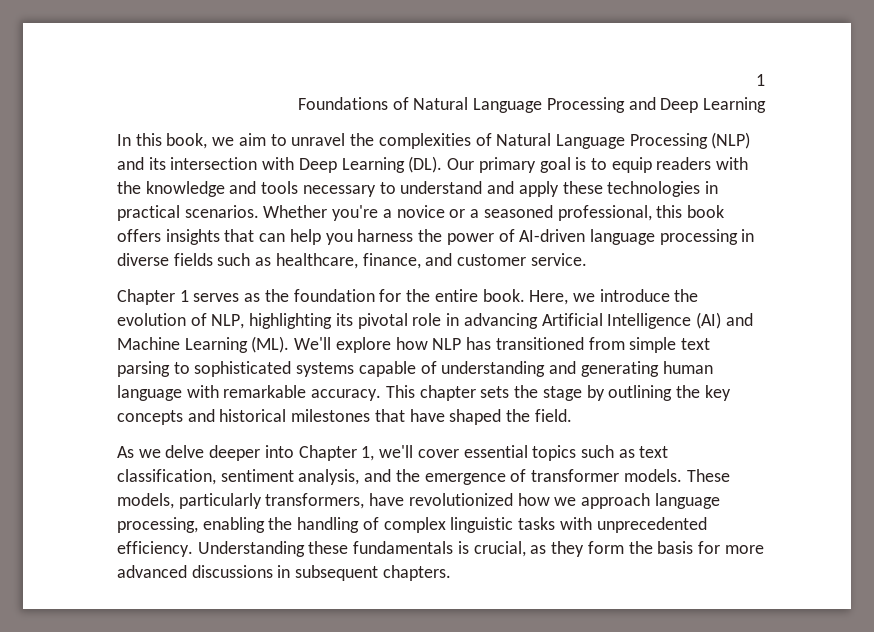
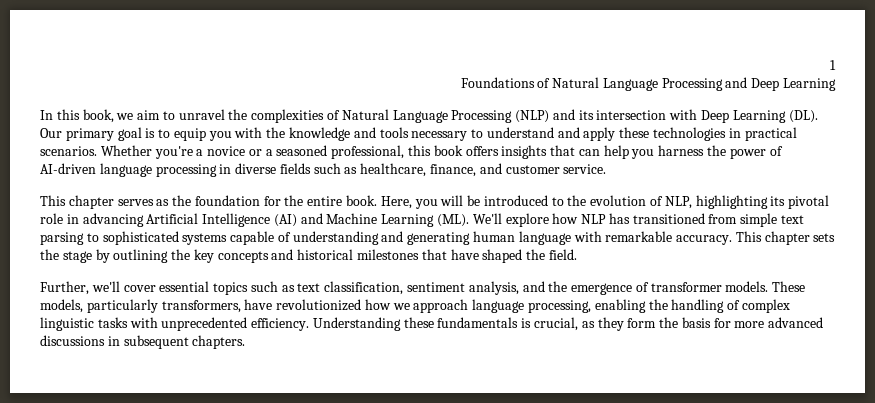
- In this book, we aim to unravel the complexities of Natural Language Processing (NLP) and its intersection with Deep Learning (DL). Our primary goal is to equip readers with the knowledge and tools necessary to understand and apply these technologies in practical scenarios.
+ In this book, we aim to unravel the complexities of Natural Language Processing (NLP) and its intersection with Deep Learning (DL). Our primary goal is to equip you with the knowledge and tools necessary to understand and apply these technologies in practical scenarios.
- Chapter 1 serves as the foundation for the entire book.
+ This chapter serves as the foundation for the entire book.
- Here, we introduce the evolution of NLP, highlighting its pivotal role in advancing Artificial Intelligence (AI) and Machine Learning (ML). We'll explore how NLP has transitioned from simple text parsing to sophisticated systems capable of understanding and generating human language with remarkable accuracy.
+ Here, you will be introduced to the evolution of NLP, highlighting its pivotal role in advancing Artificial Intelligence (AI) and Machine Learning (ML). We'll explore how NLP has transitioned from simple text parsing to sophisticated systems capable of understanding and generating human language with remarkable accuracy.
- As we delve deeper into Chapter 1, we'll cover essential topics such as text classification, sentiment analysis, and the emergence of transformer models.
+ Further, we'll cover essential topics such as text classification, sentiment analysis, and the emergence of transformer models.

